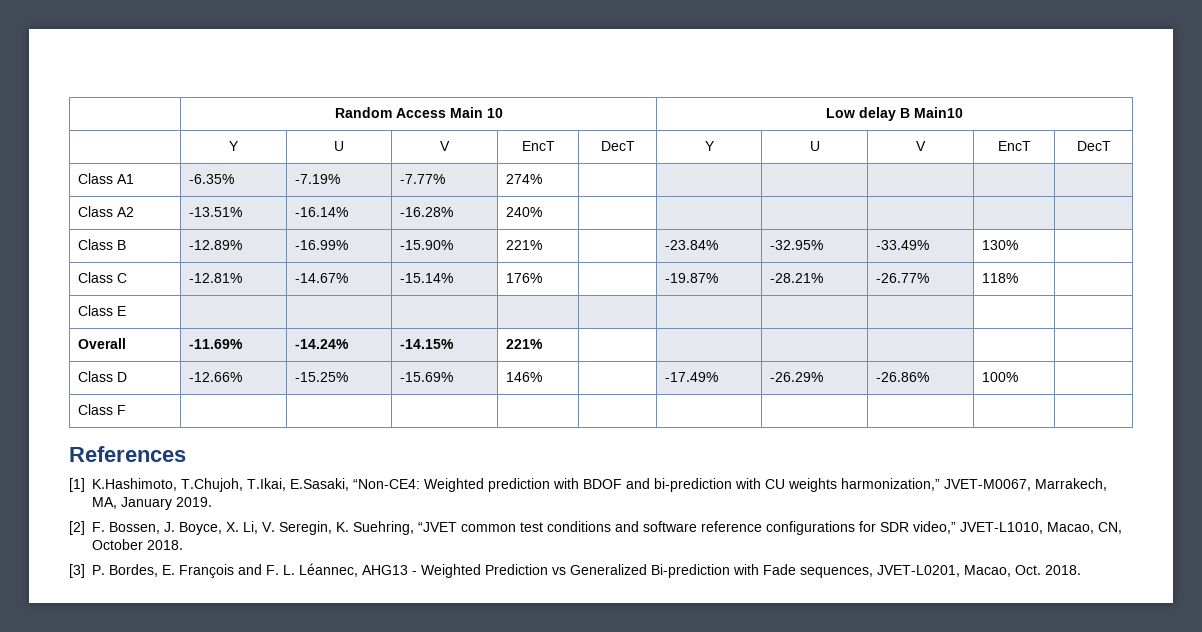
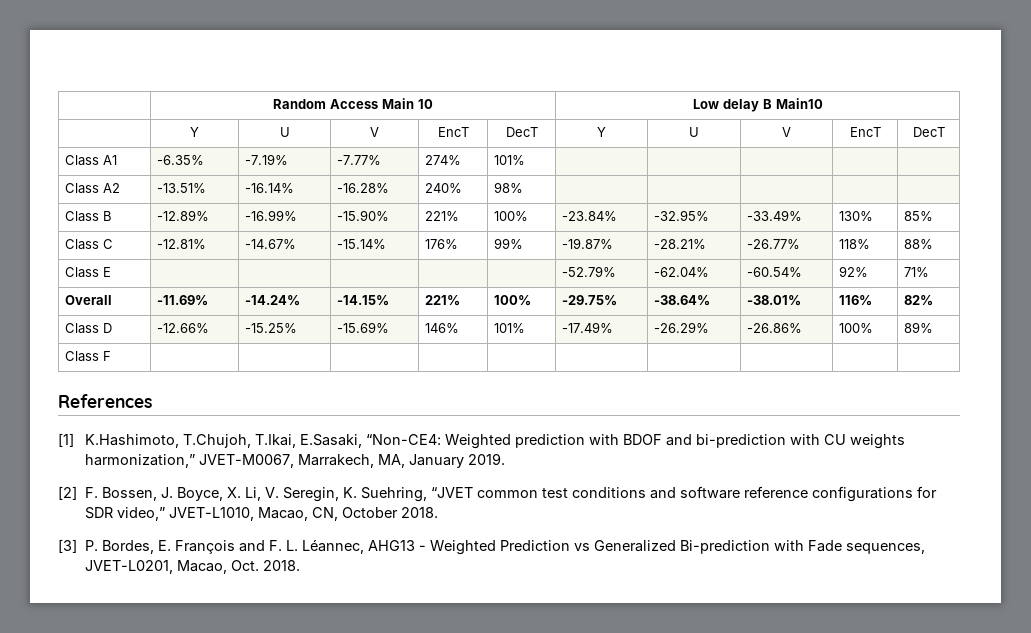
- Class A1 | -6.35% | -7.19% | -7.77% | 274% | | | | | |
+ Class A1 | -6.35% | -7.19% | -7.77% | 274% | 101% | | | | |
- Class A2 | -13.51% | -16.14% | -16.28% | 240% | | | | | |
+ Class A2 | -13.51% | -16.14% | -16.28% | 240% | 98% | | | | |
- Class B | -12.89% | -16.99% | -15.90% | 221% | | -23.84% | -32.95% | -33.49% | 130% |
+ Class B | -12.89% | -16.99% | -15.90% | 221% | 100% | -23.84% | -32.95% | -33.49% | 130% | 85%
- Class C | -12.81% | -14.67% | -15.14% | 176% | | -19.87% | -28.21% | -26.77% | 118% |
+ Class C | -12.81% | -14.67% | -15.14% | 176% | 99% | -19.87% | -28.21% | -26.77% | 118% | 88%
- Class E | | | | | | | | | |
+ Class E | | | | | | -52.79% | -62.04% | -60.54% | 92% | 71%
- Overall | -11.69% | -14.24% | -14.15% | 221% | | | | | |
+ Overall | -11.69% | -14.24% | -14.15% | 221% | 100% | -29.75% | -38.64% | -38.01% | 116% | 82%
- Class D | -12.66% | -15.25% | -15.69% | 146% | | -17.49% | -26.29% | -26.86% | 100% |
+ Class D | -12.66% | -15.25% | -15.69% | 146% | 101% | -17.49% | -26.29% | -26.86% | 100% | 89%

